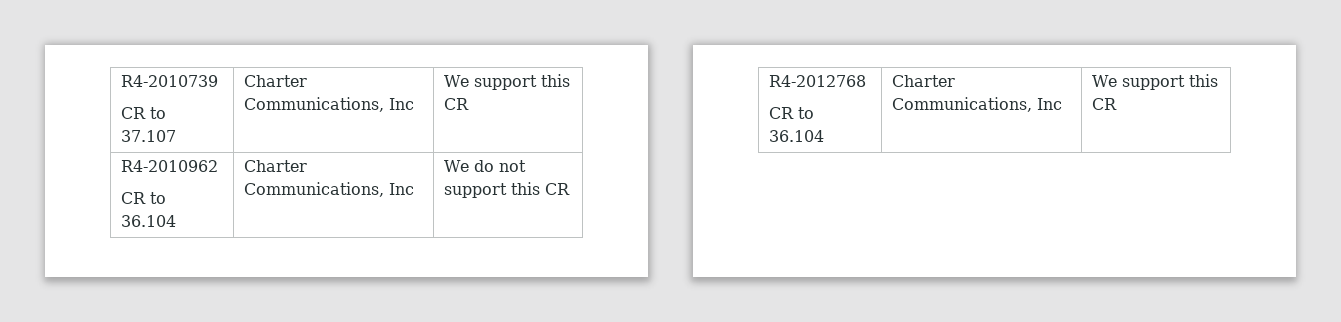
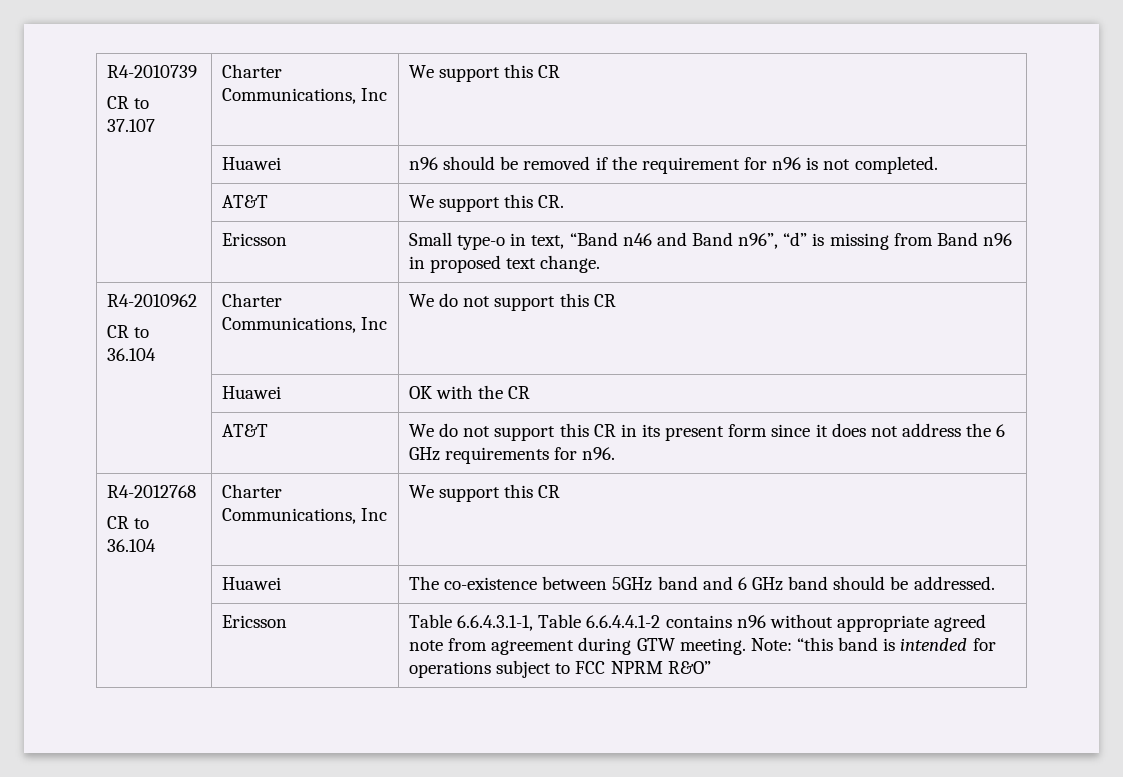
+ | Huawei | n96 should be removed if the requirement for n96 is not completed.
+ | AT&T | We support this CR.
+ | Ericsson | Small type-o in text, “Band n46 and Band n96”, “d” is missing from Band n96 in proposed text change.
+ | Huawei | OK with the CR
+ | AT&T | We do not support this CR in its present form since it does not address the 6 GHz requirements for n96.
+ | Huawei | The co-existence between 5GHz band and 6 GHz band should be addressed.
+ | Ericsson | Table 6.6.4.3.1-1, Table 6.6.4.4.1-2 contains n96 without appropriate agreed note from agreement during GTW meeting. Note: “this band is intended for operations subject to FCC NPRM R&O”

